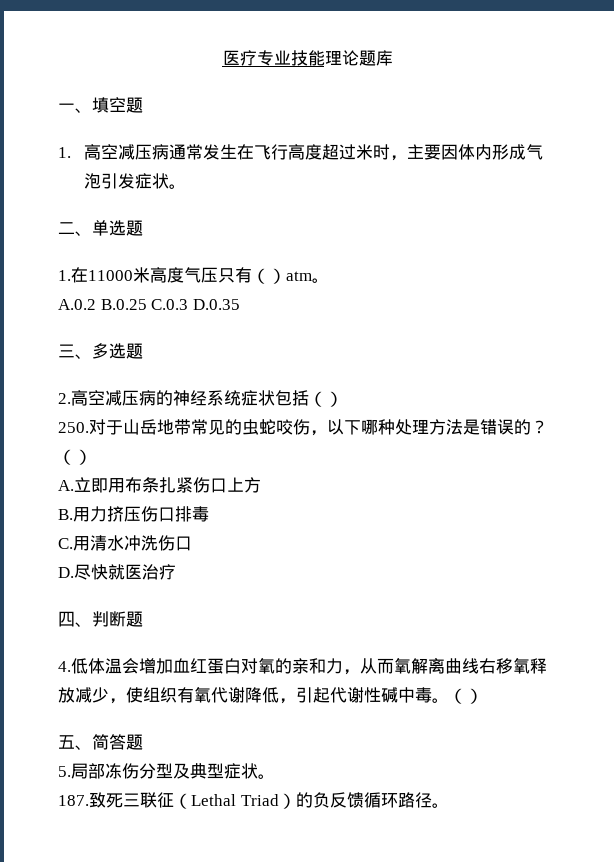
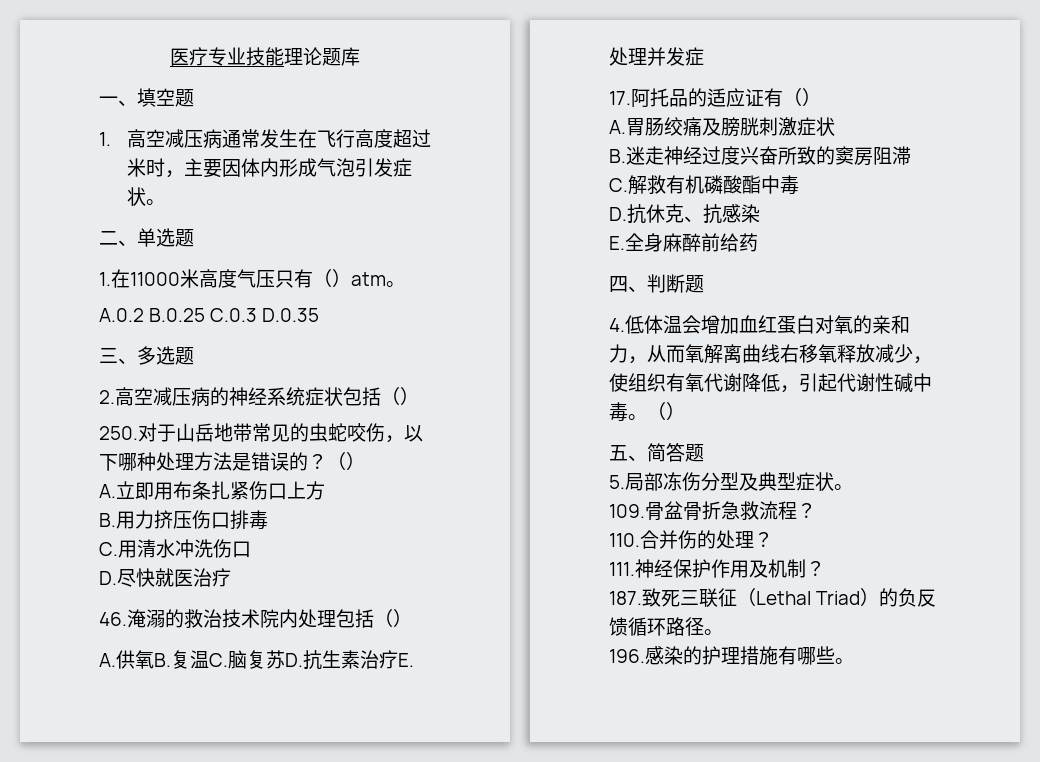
+ 46.淹溺的救治技术院内处理包括（）
+ A.供氧B.复温C.脑复苏D.抗生素治疗E.处理并发症
+ 17.阿托品的适应证有（）
+ A.胃肠绞痛及膀胱刺激症状
+ B.迷走神经过度兴奋所致的窦房阻滞
+ C.解救有机磷酸酯中毒
+ D.抗休克、抗感染
+ E.全身麻醉前给药
+ 109.骨盆骨折急救流程？
+ 110.合并伤的处理？
+ 111.神经保护作用及机制？
+ 196.感染的护理措施有哪些。

